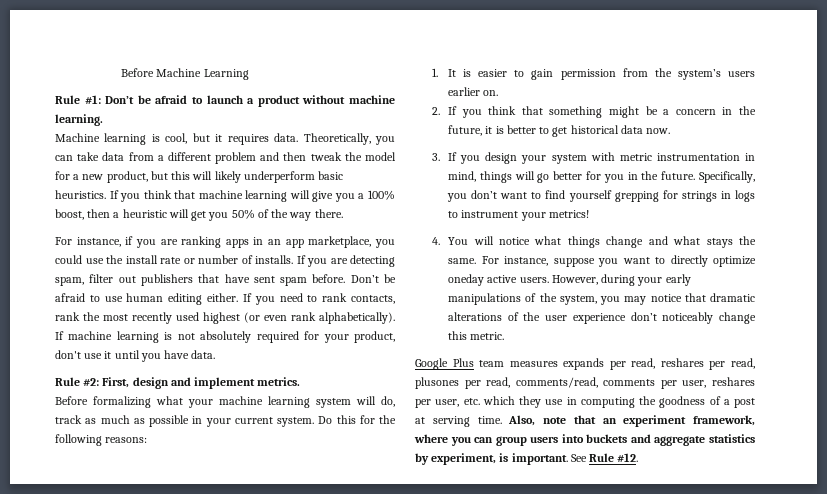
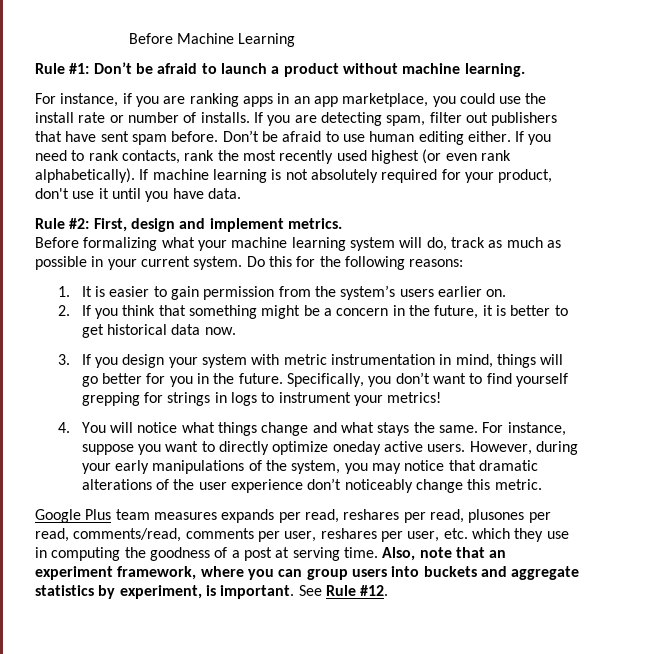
- Machine learning is cool, but it requires data. Theoretically, you can take data from a different problem and then tweak the model for a new product, but this will likely underperform basic heuristics. If you think that machine learning will give you a 100% boost, then a heuristic will get you 50% of the way there.

